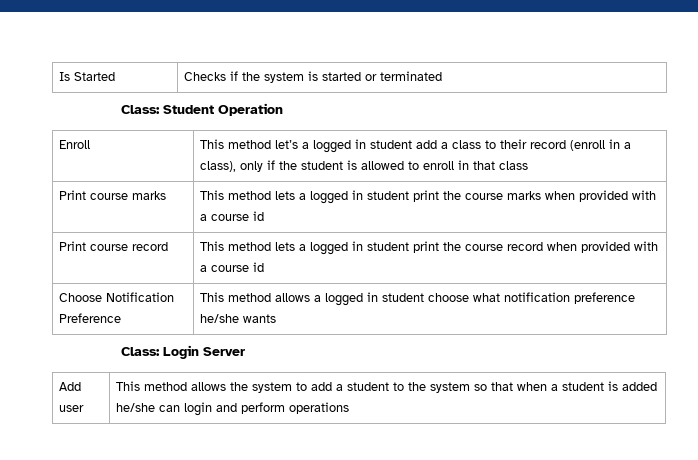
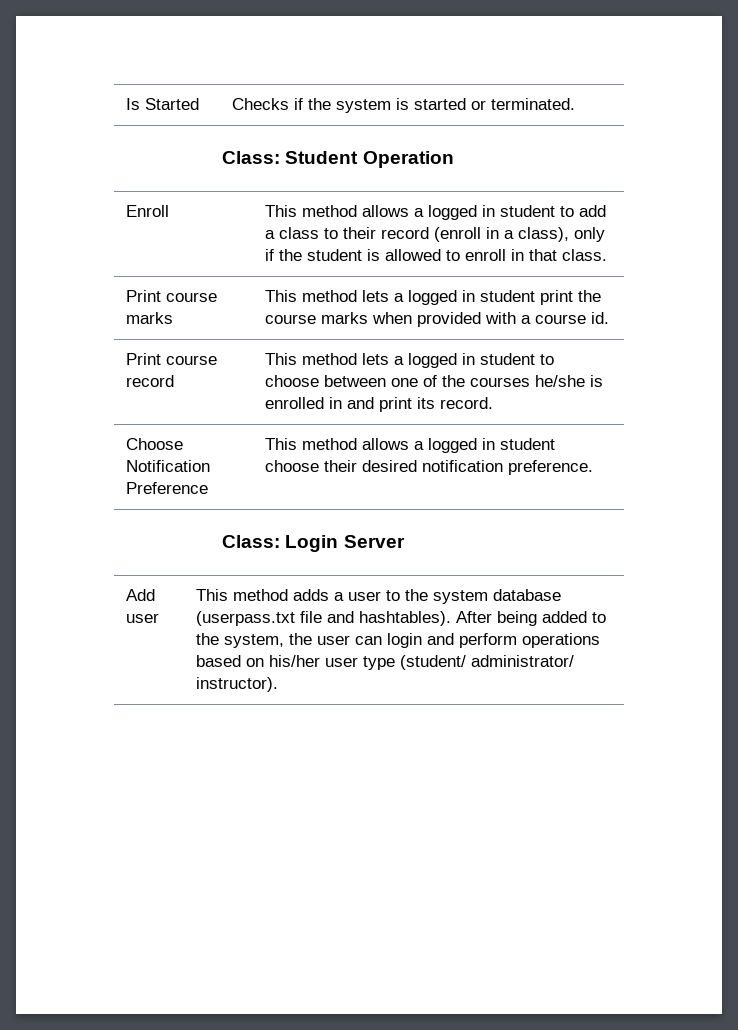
- Is Started | Checks if the system is started or terminated
+ Is Started | Checks if the system is started or terminated.
- Enroll | This method let’s a logged in student add a class to their record (enroll in a class), only if the student is allowed to enroll in that class
+ Enroll | This method allows a logged in student to add a class to their record (enroll in a class), only if the student is allowed to enroll in that class.
- Print course marks | This method lets a logged in student print the course marks when provided with a course id
+ Print course marks | This method lets a logged in student print the course marks when provided with a course id.
- Print course record | This method lets a logged in student print the course record when provided with a course id
+ Print course record | This method lets a logged in student to choose between one of the courses he/she is enrolled in and print its record.
- Choose Notification Preference | This method allows a logged in student choose what notification preference he/she wants
+ Choose Notification Preference | This method allows a logged in student choose their desired notification preference.
- Add user | This method allows the system to add a student to the system so that when a student is added he/she can login and perform operations
+ Add user | This method adds a user to the system database (userpass.txt file and hashtables). After being added to the system, the user can login and perform operations based on his/her user type (student/ administrator/ instructor).

